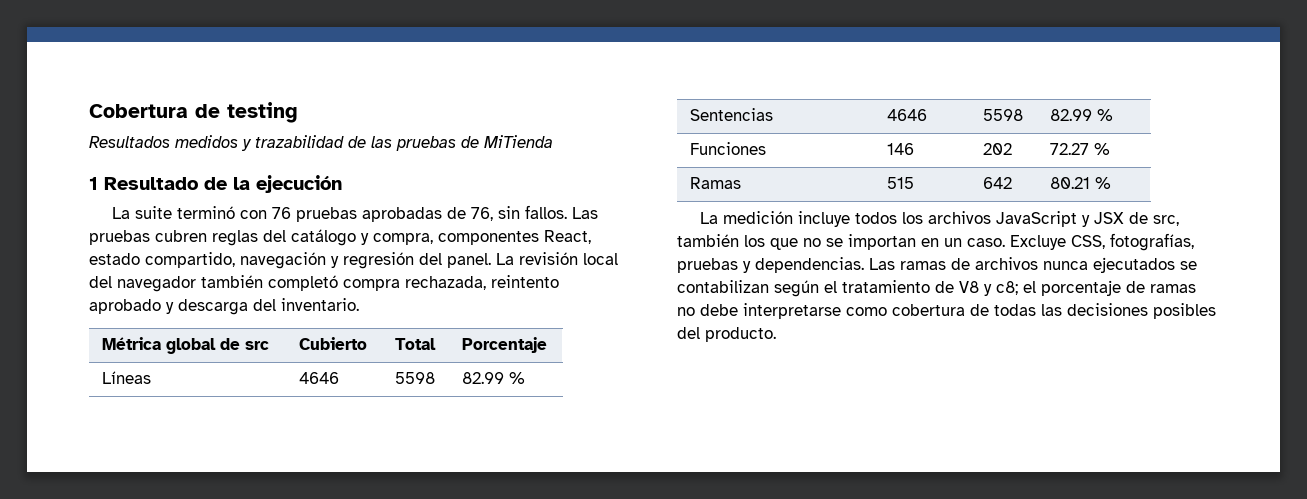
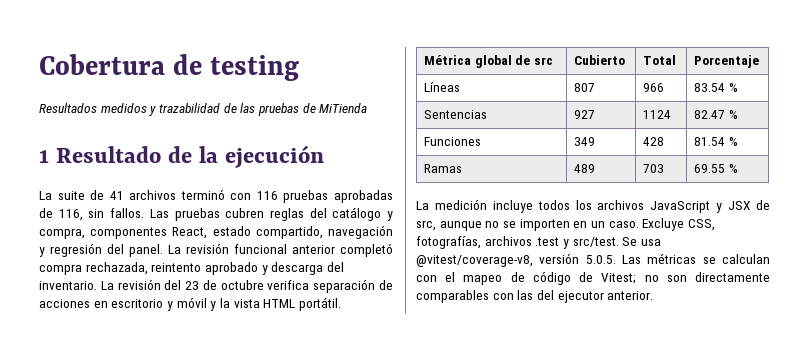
- La suite terminó con 76 pruebas aprobadas de 76, sin fallos.
+ La suite de 41 archivos terminó con 116 pruebas aprobadas de 116, sin fallos.
- La revisión local del navegador también completó compra rechazada, reintento aprobado y descarga del inventario.
+ La revisión funcional anterior completó compra rechazada, reintento aprobado y descarga del inventario. La revisión del 23 de octubre verifica separación de acciones en escritorio y móvil y la vista HTML portátil.
- Líneas | 4646 | 5598 | 82.99 %
+ Líneas | 807 | 966 | 83.54 %
- Sentencias | 4646 | 5598 | 82.99 %
+ Sentencias | 927 | 1124 | 82.47 %
- Funciones | 146 | 202 | 72.27 %
+ Funciones | 349 | 428 | 81.54 %
- Ramas | 515 | 642 | 80.21 %
+ Ramas | 489 | 703 | 69.55 %
- La medición incluye todos los archivos JavaScript y JSX de src, también los que no se importan en un caso.
+ La medición incluye todos los archivos JavaScript y JSX de src, aunque no se importen en un caso.
- Excluye CSS, fotografías, pruebas y dependencias. Las ramas de archivos nunca ejecutados se contabilizan según el tratamiento de V8 y c8; el porcentaje de ramas no debe interpretarse como cobertura de todas las decisiones posibles del producto.
+ Excluye CSS, fotografías, archivos .test y src/test. Se usa @vitest/coverage-v8, versión 5.0.5. Las métricas se calculan con el mapeo de código de Vitest; no son directamente comparables con las del ejecutor anterior.

